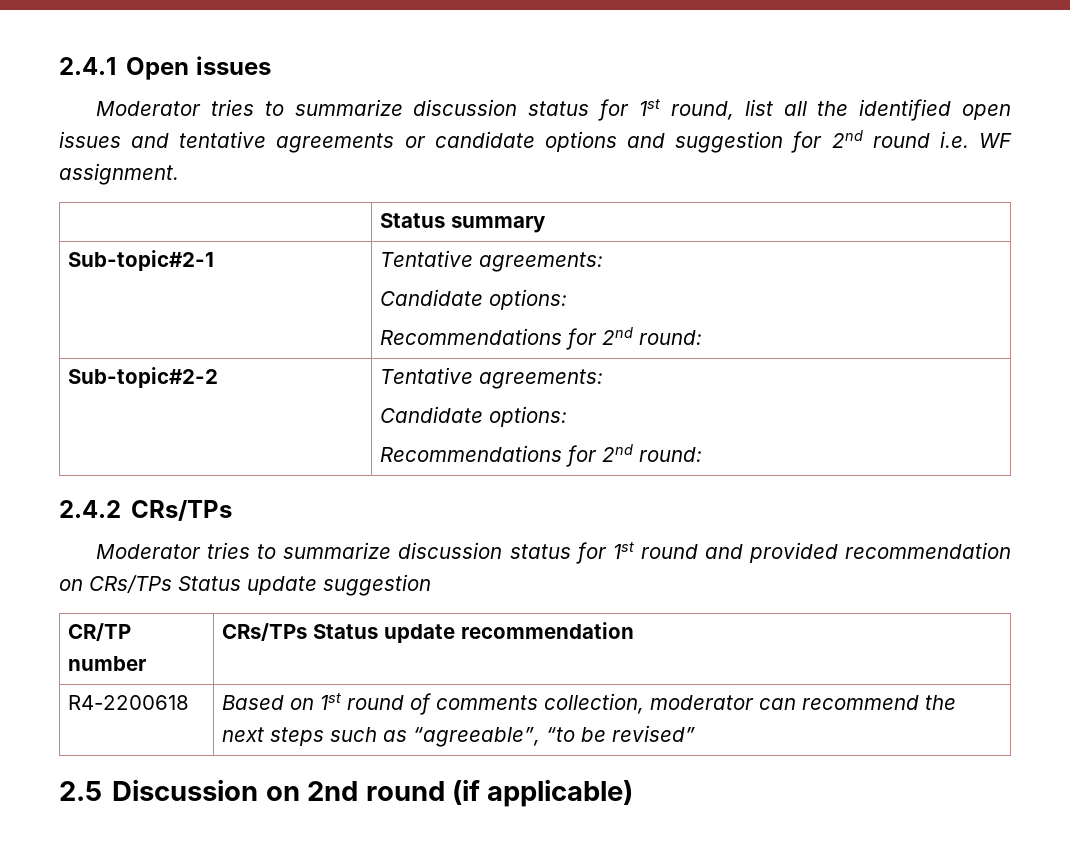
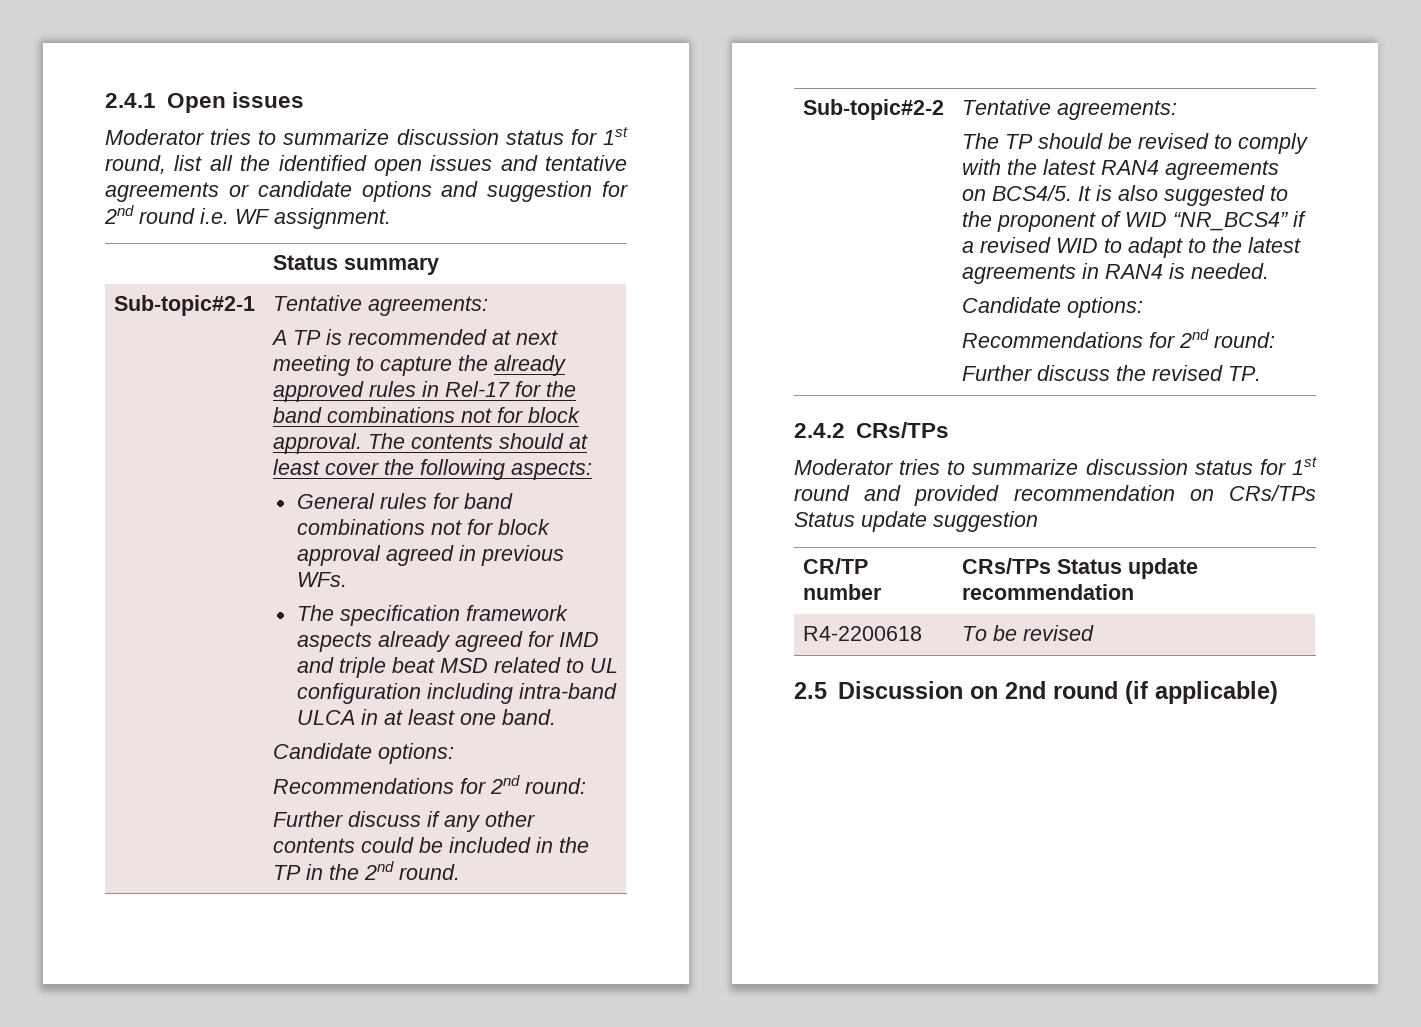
  Sub-topic#2-1 | Tentative agreements:
+ A TP is recommended at next meeting to capture the already approved rules in Rel-17 for the band combinations not for block approval. The contents should at least cover the following aspects:
+ General rules for band combinations not for block approval agreed in previous WFs.
+ The specification framework aspects already agreed for IMD and triple beat MSD related to UL configuration including intra-band ULCA in at least one band.
  Candidate options:
  Recommendations for 2nd round:
+ Further discuss if any other contents could be included in the TP in the 2nd round.
  Sub-topic#2-2 | Tentative agreements:
+ The TP should be revised to comply with the latest RAN4 agreements on BCS4/5. It is also suggested to the proponent of WID “NR_BCS4” if a revised WID to adapt to the latest agreements in RAN4 is needed.
  Candidate options:
  Recommendations for 2nd round:
+ Further discuss the revised TP.
- R4-2200618 | Based on 1st round of comments collection, moderator can recommend the next steps such as “agreeable”, “to be revised”
+ R4-2200618 | To be revised

